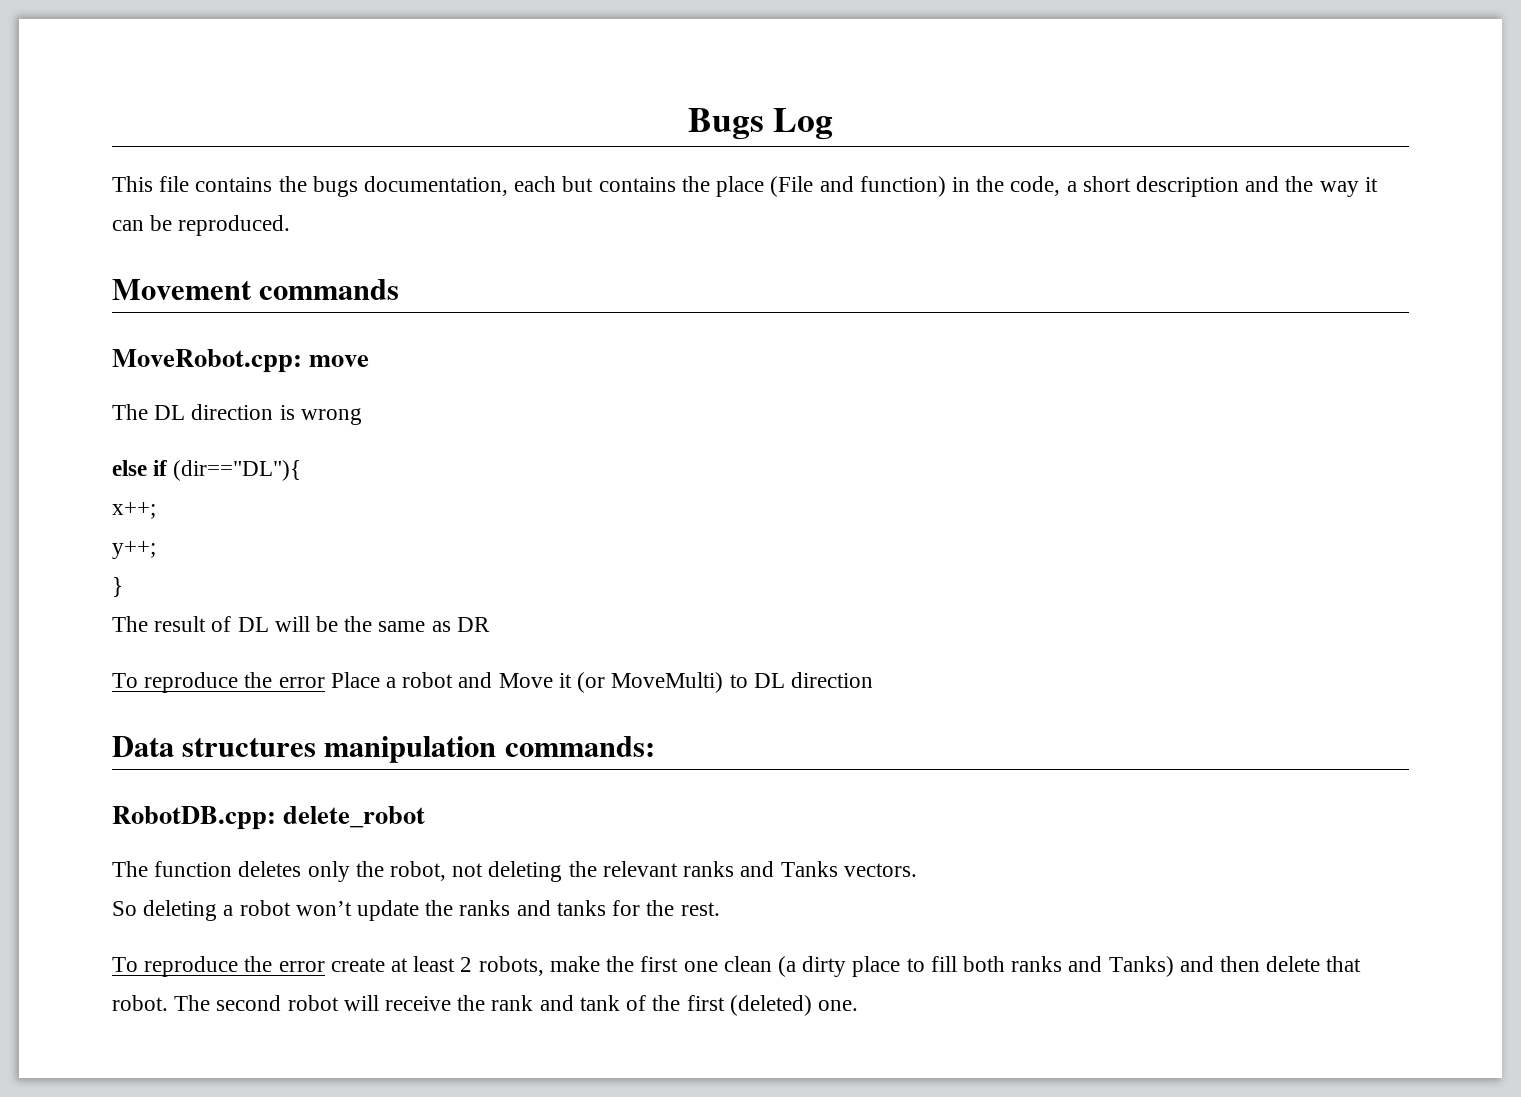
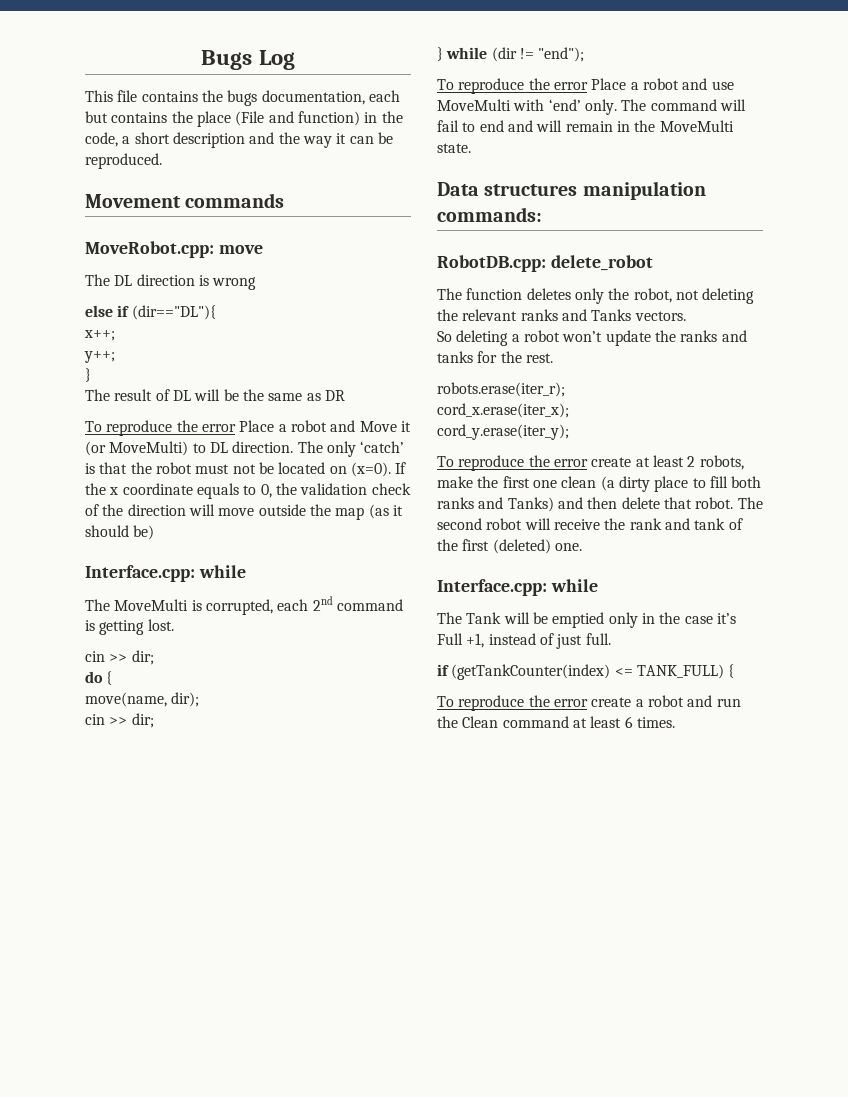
- To reproduce the error Place a robot and Move it (or MoveMulti) to DL direction
+ To reproduce the error Place a robot and Move it (or MoveMulti) to DL direction. The only ‘catch’ is that the robot must not be located on (x=0). If the x coordinate equals to 0, the validation check of the direction will move outside the map (as it should be)
+ Interface.cpp: while
+ The MoveMulti is corrupted, each 2nd command is getting lost.
+ cin >> dir;
+ do {
+ move(name, dir);
+ cin >> dir;
+ } while (dir != "end");
+ To reproduce the error Place a robot and use MoveMulti with ‘end’ only. The command will fail to end and will remain in the MoveMulti state.
+ robots.erase(iter_r);
+ cord_x.erase(iter_x);
+ cord_y.erase(iter_y);
  The second robot will receive the rank and tank of the first (deleted) one.
+ Interface.cpp: while
+ The Tank will be emptied only in the case it’s Full +1, instead of just full.
+ if (getTankCounter(index) <= TANK_FULL) {
+ To reproduce the error create a robot and run the Clean command at least 6 times.

